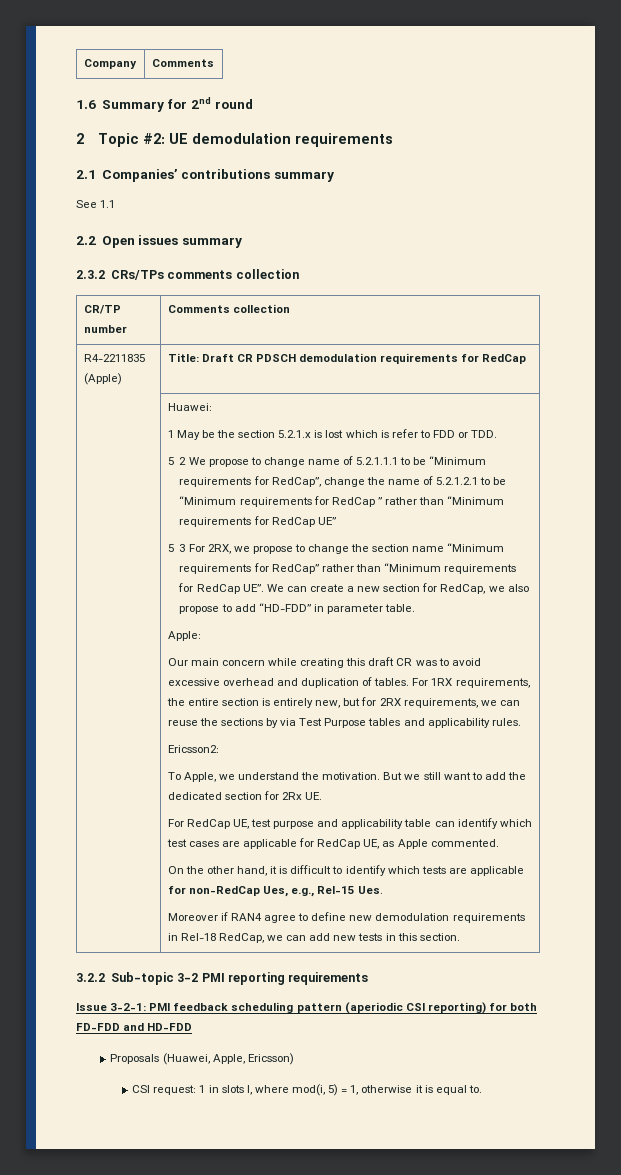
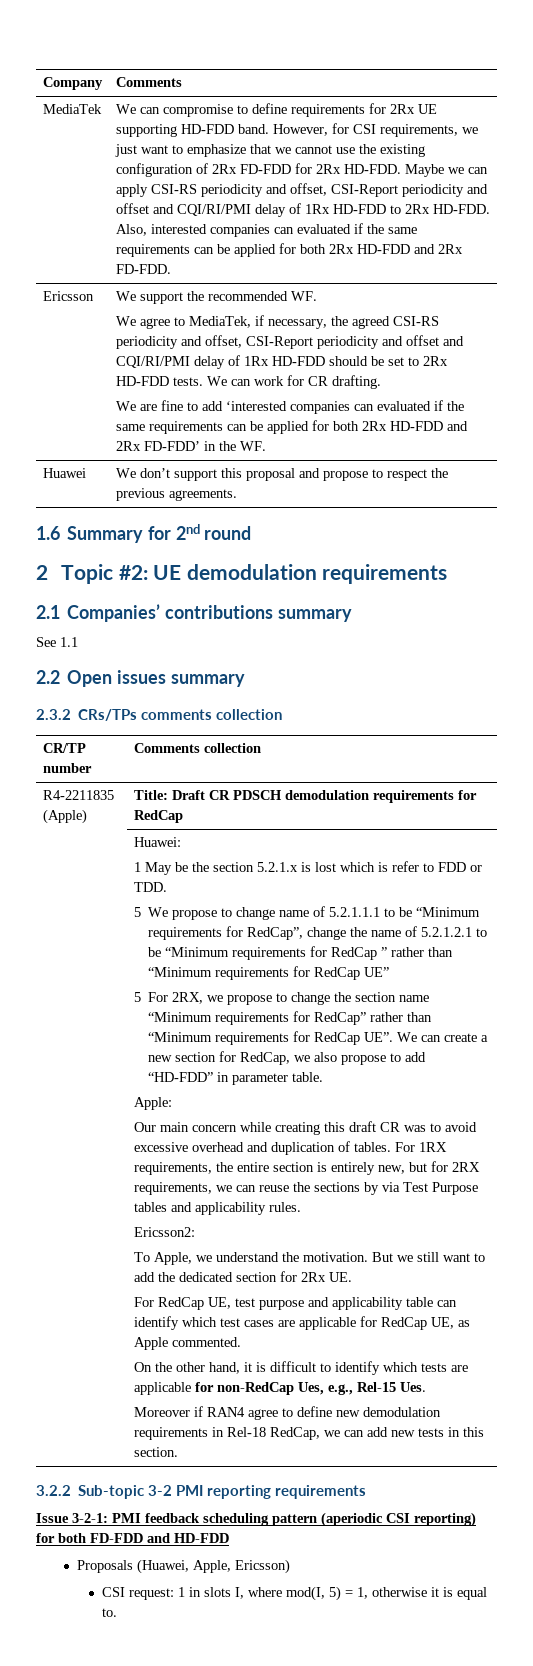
+ MediaTek | We can compromise to define requirements for 2Rx UE supporting HD-FDD band. However, for CSI requirements, we just want to emphasize that we cannot use the existing configuration of 2Rx FD-FDD for 2Rx HD-FDD. Maybe we can apply CSI-RS periodicity and offset, CSI-Report periodicity and offset and CQI/RI/PMI delay of 1Rx HD-FDD to 2Rx HD-FDD. Also, interested companies can evaluated if the same requirements can be applied for both 2Rx HD-FDD and 2Rx FD-FDD.
+ Ericsson | We support the recommended WF.
+ We agree to MediaTek, if necessary, the agreed CSI-RS periodicity and offset, CSI-Report periodicity and offset and CQI/RI/PMI delay of 1Rx HD-FDD should be set to 2Rx HD-FDD tests. We can work for CR drafting.
+ We are fine to add ‘interested companies can evaluated if the same requirements can be applied for both 2Rx HD-FDD and 2Rx FD-FDD’ in the WF.
+ Huawei | We don’t support this proposal and propose to respect the previous agreements.
- 5 2 We propose to change name of 5.2.1.1.1 to be “Minimum requirements for RedCap”, change the name of 5.2.1.2.1 to be “Minimum requirements for RedCap ” rather than “Minimum requirements for RedCap UE”
+ 5 We propose to change name of 5.2.1.1.1 to be “Minimum requirements for RedCap”, change the name of 5.2.1.2.1 to be “Minimum requirements for RedCap ” rather than “Minimum requirements for RedCap UE”
- 5 3 For 2RX, we propose to change the section name “Minimum requirements for RedCap” rather than “Minimum requirements for RedCap UE”. We can create a new section for RedCap, we also propose to add “HD-FDD” in parameter table.
+ 5 For 2RX, we propose to change the section name “Minimum requirements for RedCap” rather than “Minimum requirements for RedCap UE”. We can create a new section for RedCap, we also propose to add “HD-FDD” in parameter table.
- CSI request: 1 in slots I, where mod(i, 5) = 1, otherwise it is equal to.
+ CSI request: 1 in slots I, where mod(I, 5) = 1, otherwise it is equal to.

